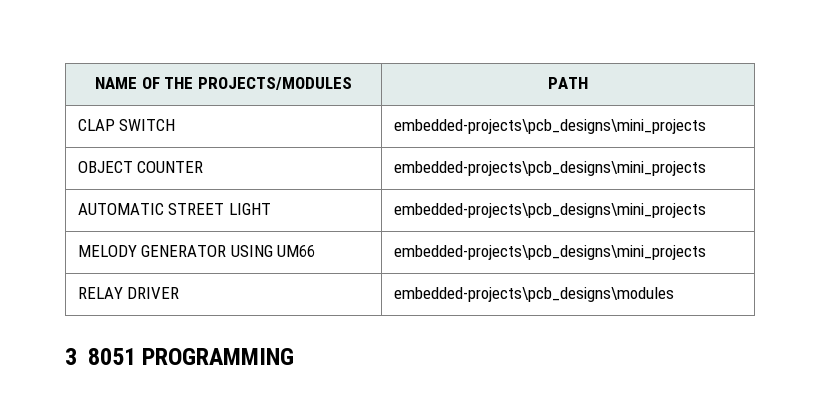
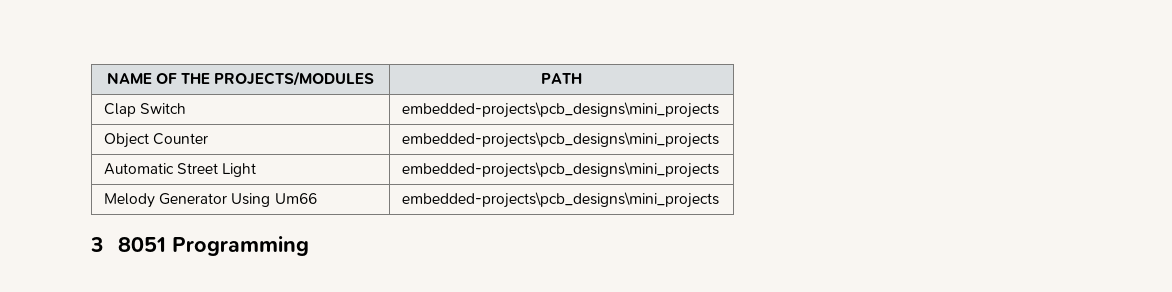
- CLAP SWITCH | embedded-projects\pcb_designs\mini_projects
- OBJECT COUNTER | embedded-projects\pcb_designs\mini_projects
- AUTOMATIC STREET LIGHT | embedded-projects\pcb_designs\mini_projects
- MELODY GENERATOR USING UM66 | embedded-projects\pcb_designs\mini_projects
- RELAY DRIVER | embedded-projects\pcb_designs\modules
+ Clap Switch | embedded-projects\pcb_designs\mini_projects
+ Object Counter | embedded-projects\pcb_designs\mini_projects
+ Automatic Street Light | embedded-projects\pcb_designs\mini_projects
+ Melody Generator Using Um66 | embedded-projects\pcb_designs\mini_projects
- 3 8051 PROGRAMMING
+ 3 8051 Programming

